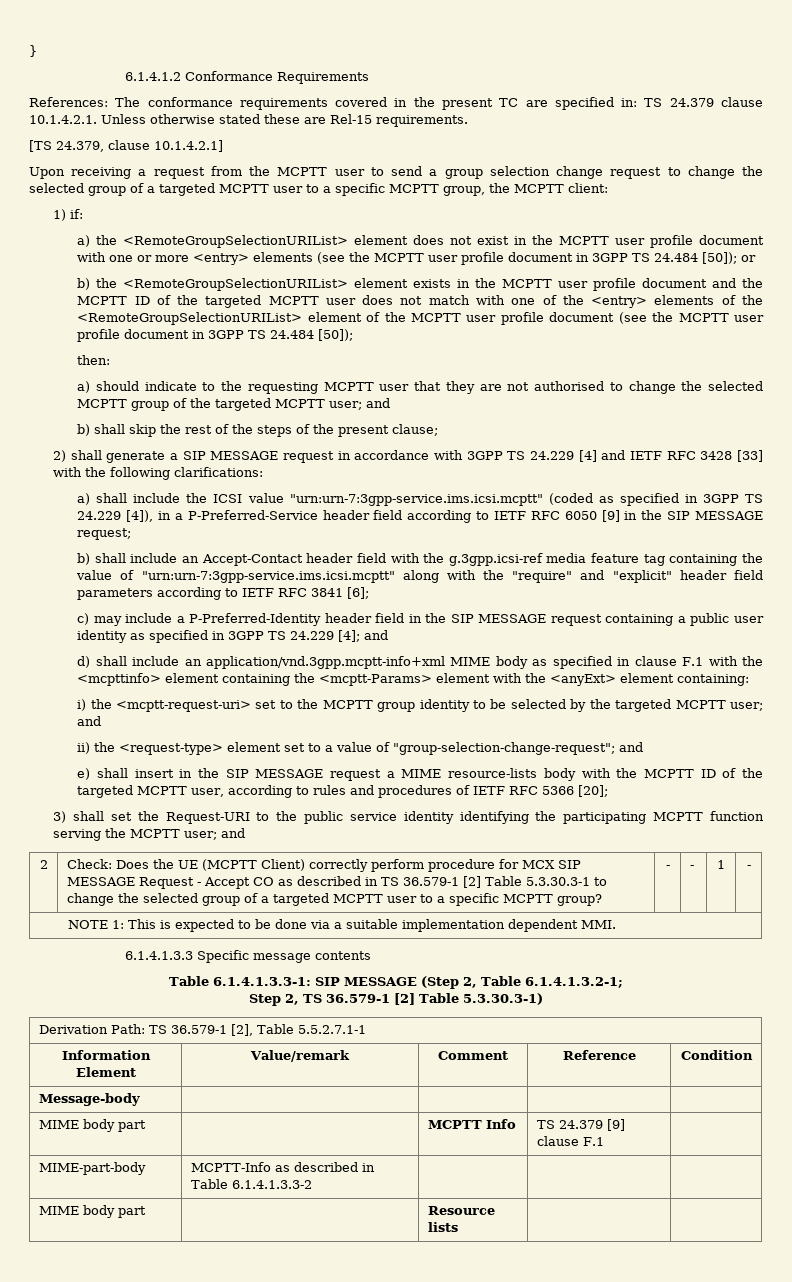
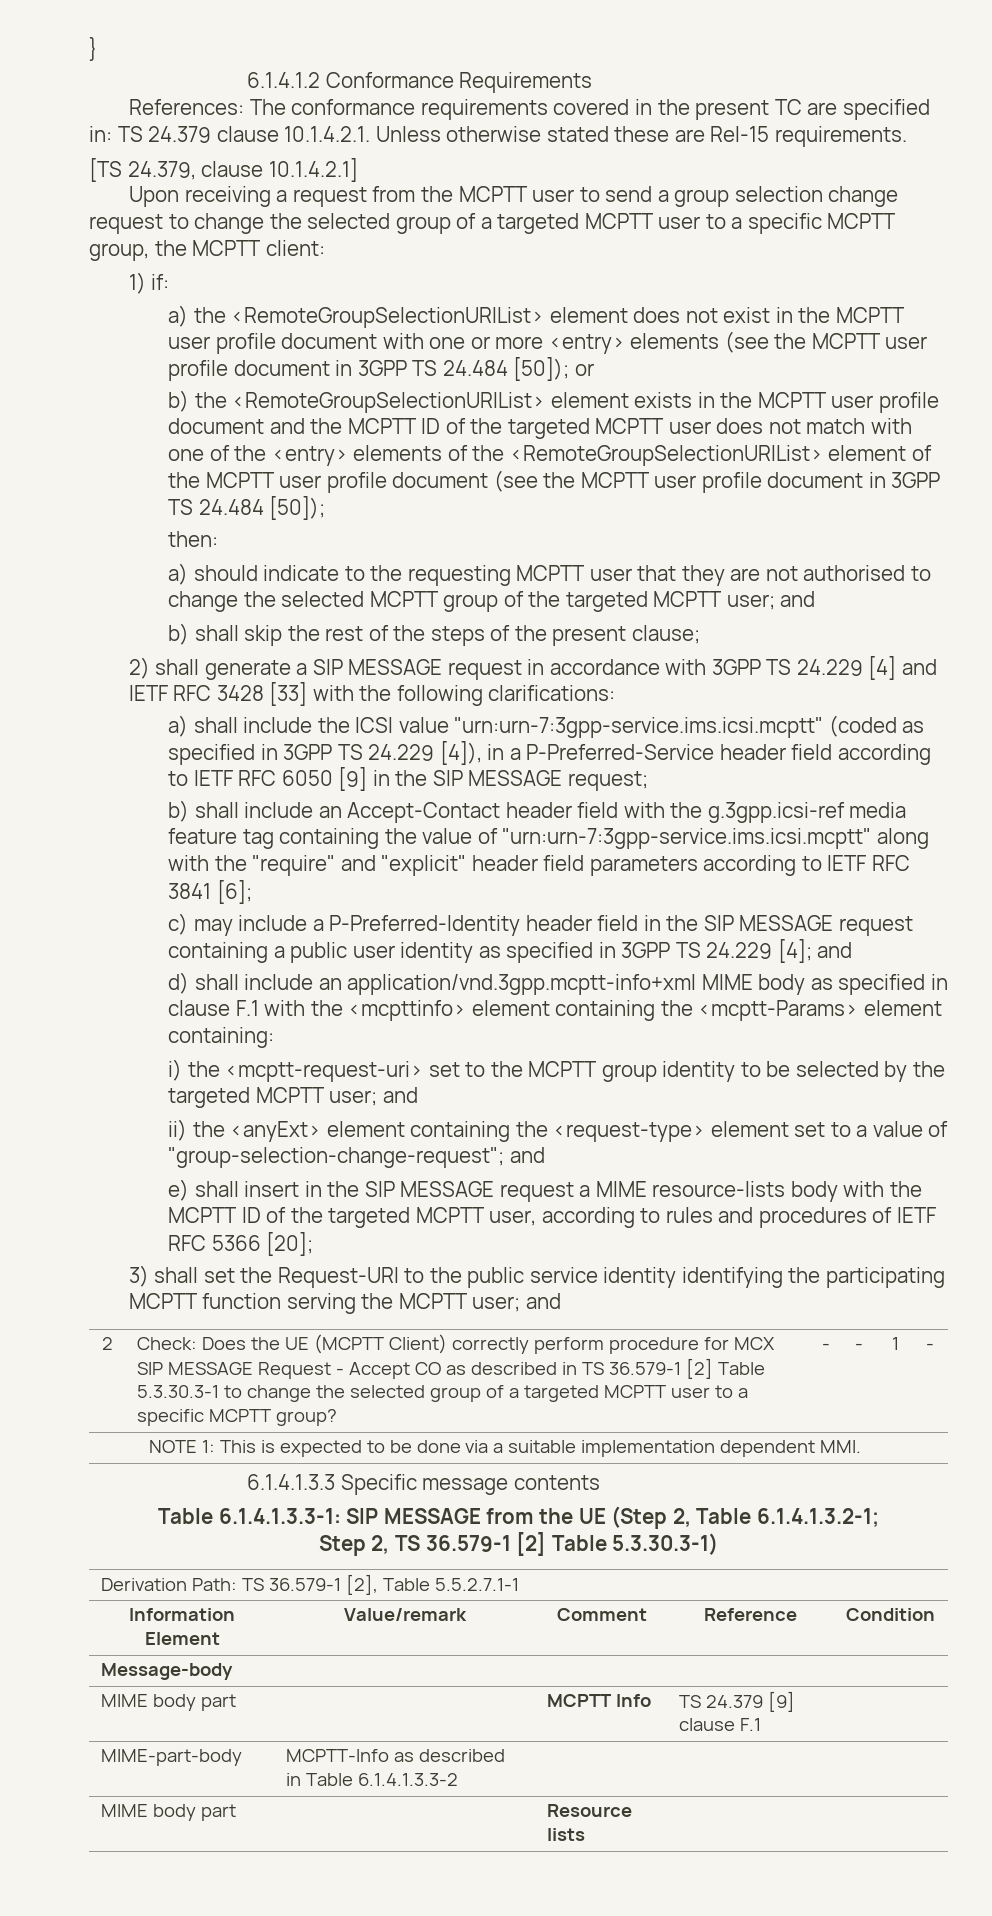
- d) shall include an application/vnd.3gpp.mcptt-info+xml MIME body as specified in clause F.1 with the <mcpttinfo> element containing the <mcptt-Params> element with the <anyExt> element containing:
+ d) shall include an application/vnd.3gpp.mcptt-info+xml MIME body as specified in clause F.1 with the <mcpttinfo> element containing the <mcptt-Params> element containing:
- ii) the <request-type> element set to a value of "group-selection-change-request"; and
+ ii) the <anyExt> element containing the <request-type> element set to a value of "group-selection-change-request"; and
- Table 6.1.4.1.3.3-1: SIP MESSAGE (Step 2, Table 6.1.4.1.3.2-1;
+ Table 6.1.4.1.3.3-1: SIP MESSAGE from the UE (Step 2, Table 6.1.4.1.3.2-1;

